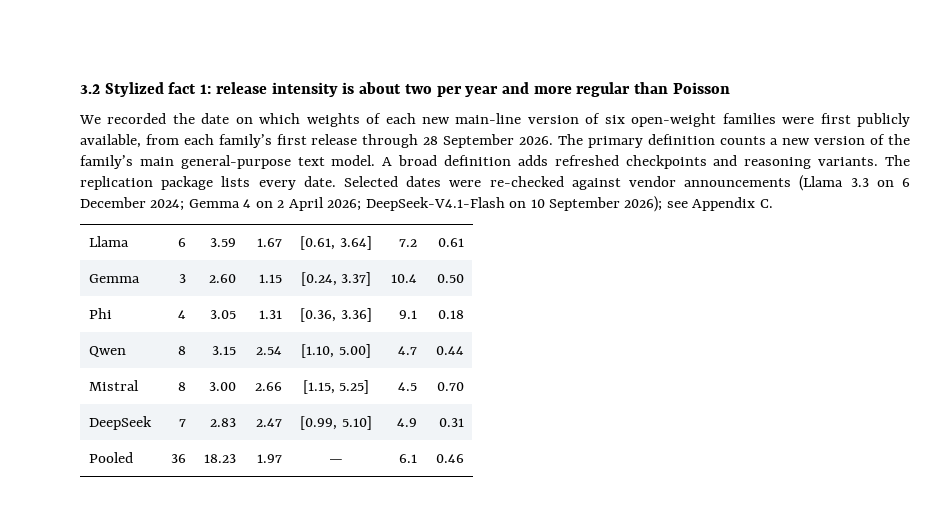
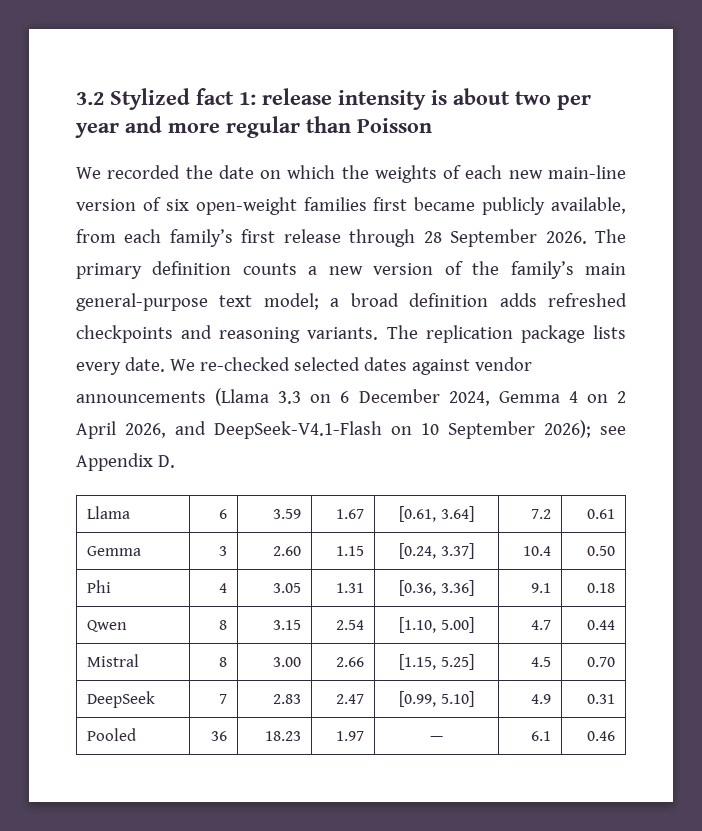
- We recorded the date on which weights of each new main-line version of six open-weight families were first publicly available, from each family’s first release through 28 September 2026.
+ We recorded the date on which the weights of each new main-line version of six open-weight families first became publicly available, from each family’s first release through 28 September 2026.
- The primary definition counts a new version of the family’s main general-purpose text model. A broad definition adds refreshed checkpoints and reasoning variants.
+ The primary definition counts a new version of the family’s main general-purpose text model; a broad definition adds refreshed checkpoints and reasoning variants.
- Selected dates were re-checked against vendor announcements (Llama 3.3 on 6 December 2024; Gemma 4 on 2 April 2026; DeepSeek-V4.1-Flash on 10 September 2026); see Appendix C.
+ We re-checked selected dates against vendor announcements (Llama 3.3 on 6 December 2024, Gemma 4 on 2 April 2026, and DeepSeek-V4.1-Flash on 10 September 2026); see Appendix D.

